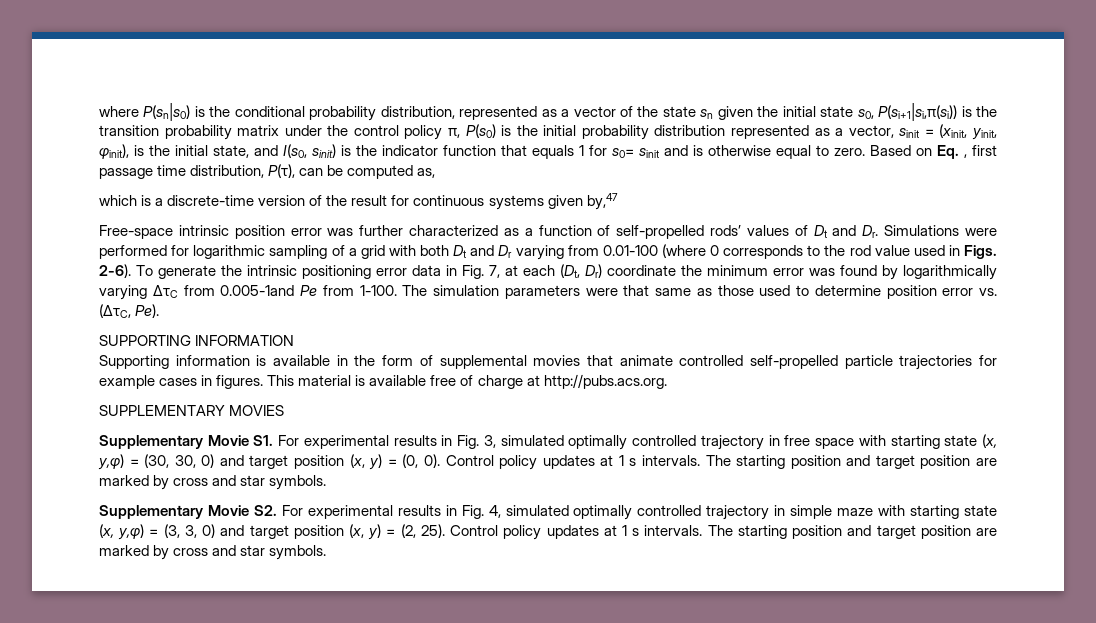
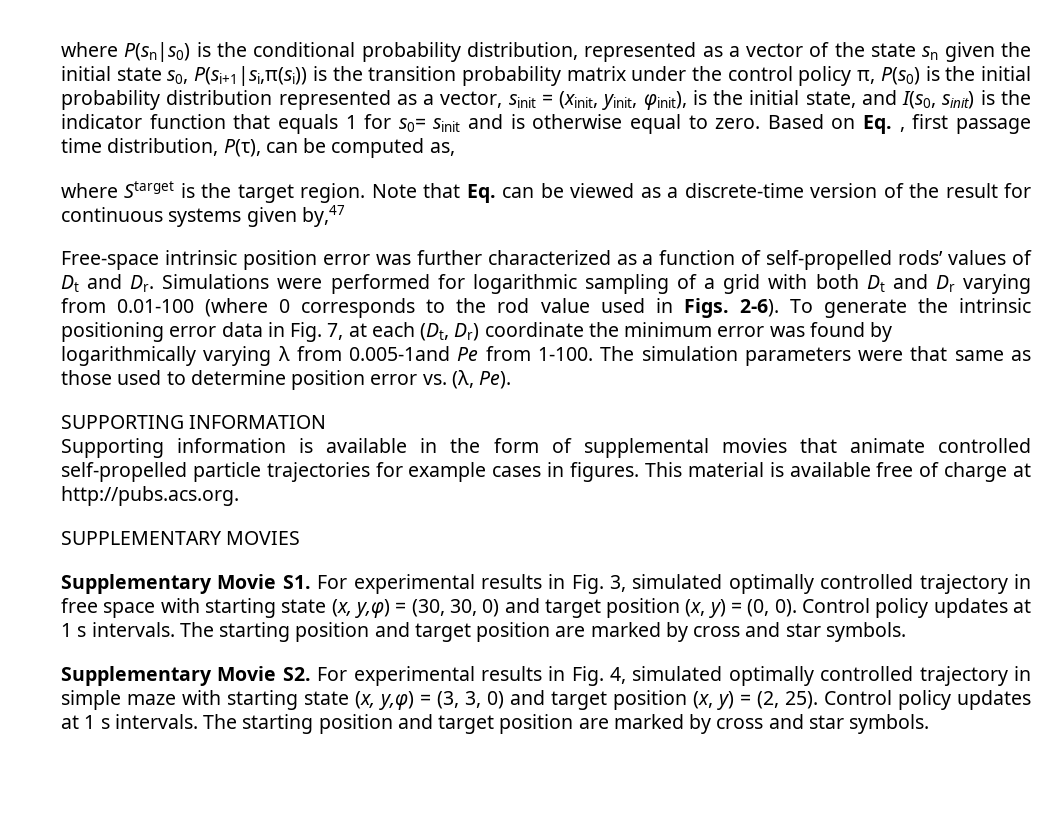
- which is a discrete-time version of the result for continuous systems given by,47
+ where Starget is the target region. Note that Eq. can be viewed as a discrete-time version of the result for continuous systems given by,47
- To generate the intrinsic positioning error data in Fig. 7, at each (Dt, Dr) coordinate the minimum error was found by logarithmically varying ΔτC from 0.005-1and Pe from 1-100.
+ To generate the intrinsic positioning error data in Fig. 7, at each (Dt, Dr) coordinate the minimum error was found by logarithmically varying λ from 0.005-1and Pe from 1-100.
- The simulation parameters were that same as those used to determine position error vs. (ΔτC, Pe).
+ The simulation parameters were that same as those used to determine position error vs. (λ, Pe).

